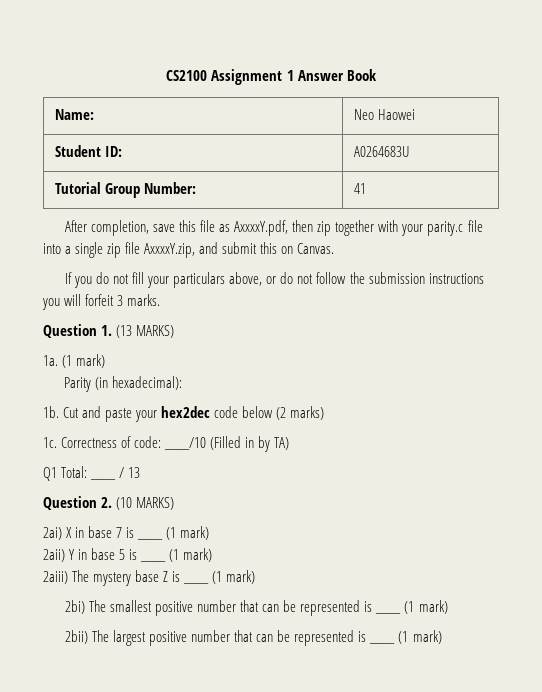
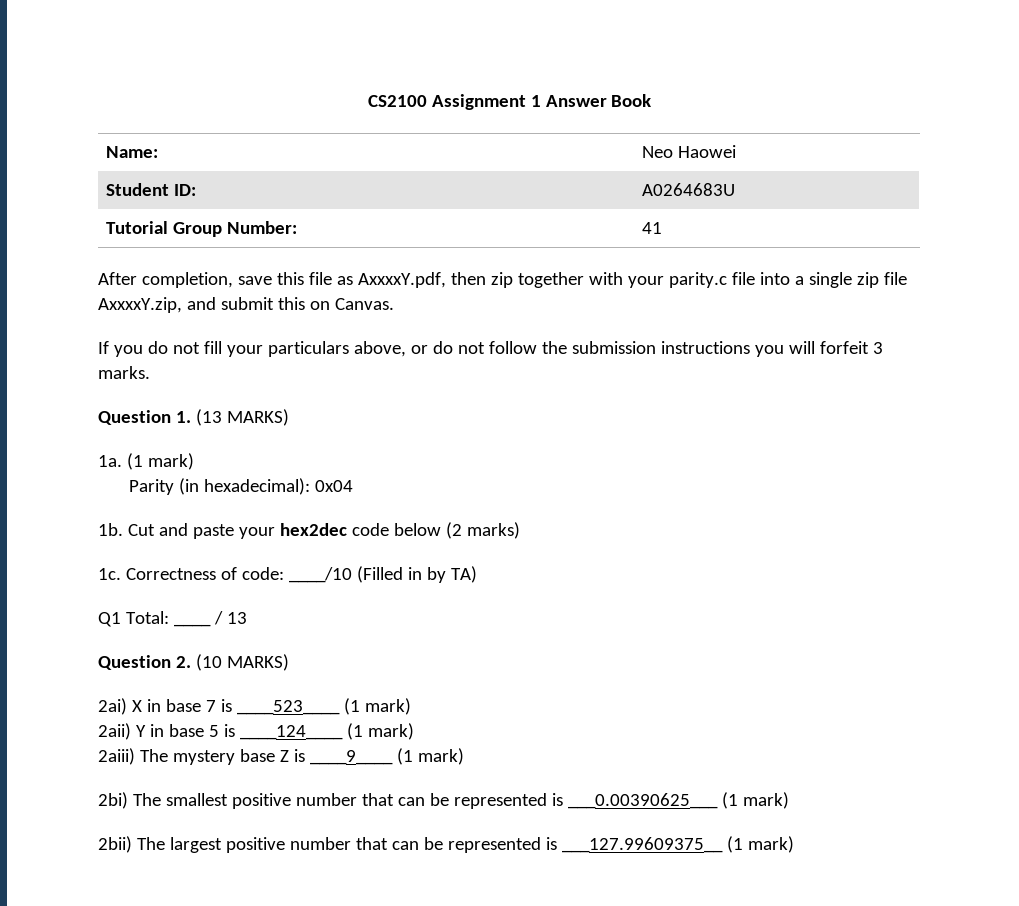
- Parity (in hexadecimal):
+ Parity (in hexadecimal): 0x04
- 2ai) X in base 7 is ____ (1 mark)
+ 2ai) X in base 7 is ____523____ (1 mark)
- 2aii) Y in base 5 is ____ (1 mark)
+ 2aii) Y in base 5 is ____124____ (1 mark)
- 2aiii) The mystery base Z is ____ (1 mark)
+ 2aiii) The mystery base Z is ____9____ (1 mark)
- 2bi) The smallest positive number that can be represented is ____ (1 mark)
+ 2bi) The smallest positive number that can be represented is ___0.00390625___ (1 mark)
- 2bii) The largest positive number that can be represented is ____ (1 mark)
+ 2bii) The largest positive number that can be represented is ___127.99609375__ (1 mark)

